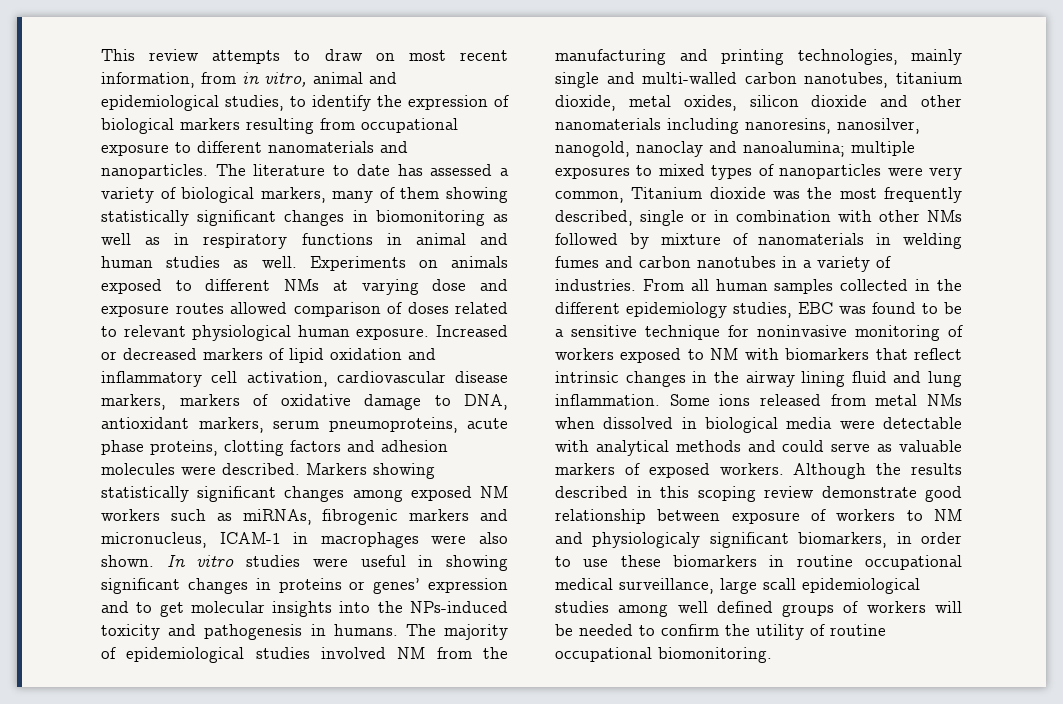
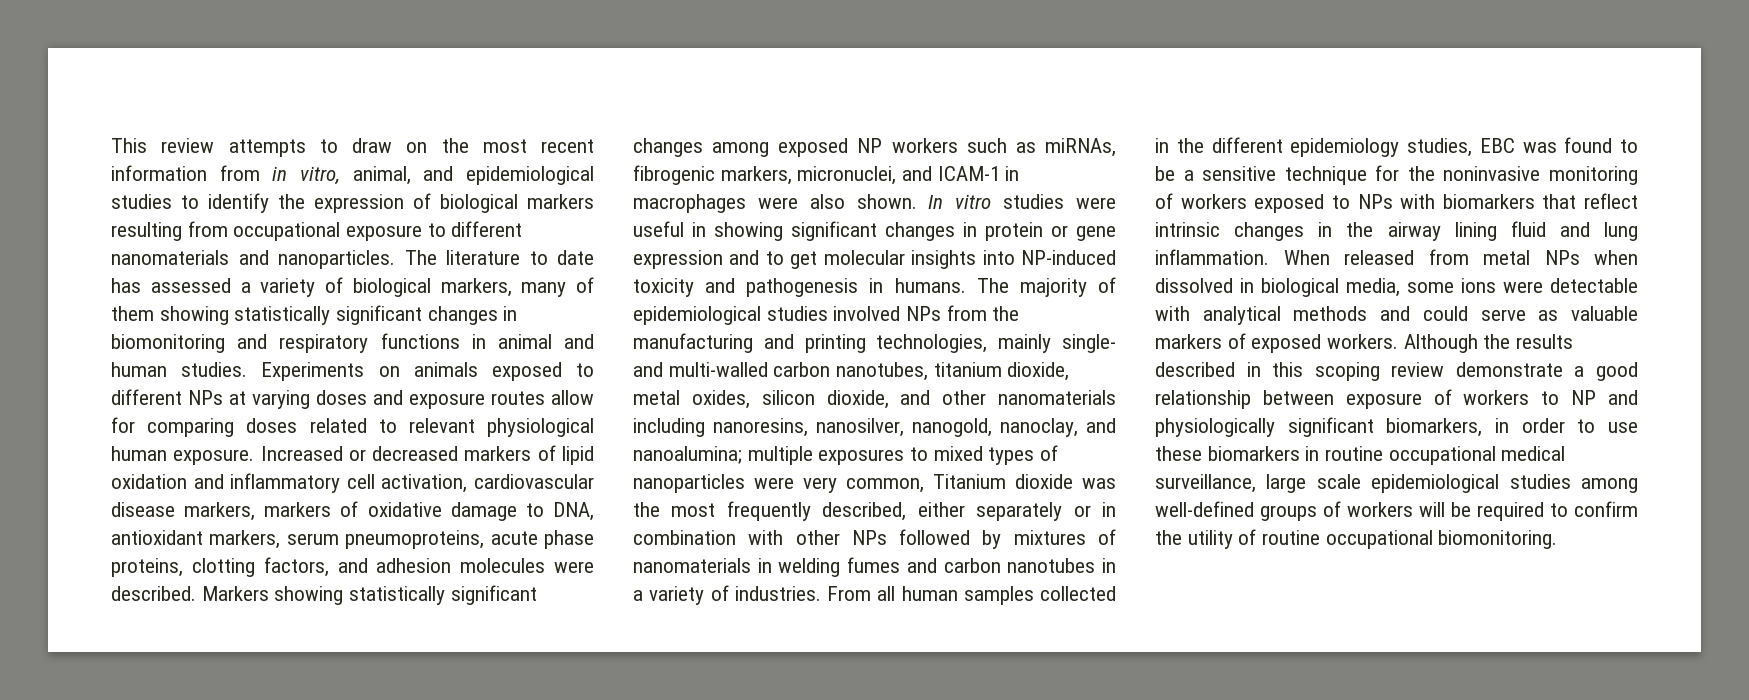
- This review attempts to draw on most recent information, from in vitro, animal and epidemiological studies, to identify the expression of biological markers resulting from occupational exposure to different nanomaterials and nanoparticles.
+ This review attempts to draw on the most recent information from in vitro, animal, and epidemiological studies to identify the expression of biological markers resulting from occupational exposure to different nanomaterials and nanoparticles.
- The literature to date has assessed a variety of biological markers, many of them showing statistically significant changes in biomonitoring as well as in respiratory functions in animal and human studies as well.
+ The literature to date has assessed a variety of biological markers, many of them showing statistically significant changes in biomonitoring and respiratory functions in animal and human studies.
- Experiments on animals exposed to different NMs at varying dose and exposure routes allowed comparison of doses related to relevant physiological human exposure.
+ Experiments on animals exposed to different NPs at varying doses and exposure routes allow for comparing doses related to relevant physiological human exposure.
- Increased or decreased markers of lipid oxidation and inflammatory cell activation, cardiovascular disease markers, markers of oxidative damage to DNA, antioxidant markers, serum pneumoproteins, acute phase proteins, clotting factors and adhesion molecules were described.
+ Increased or decreased markers of lipid oxidation and inflammatory cell activation, cardiovascular disease markers, markers of oxidative damage to DNA, antioxidant markers, serum pneumoproteins, acute phase proteins, clotting factors, and adhesion molecules were described.
- Markers showing statistically significant changes among exposed NM workers such as miRNAs, fibrogenic markers and micronucleus, ICAM-1 in macrophages were also shown.
+ Markers showing statistically significant changes among exposed NP workers such as miRNAs, fibrogenic markers, micronuclei, and ICAM-1 in macrophages were also shown.
- In vitro studies were useful in showing significant changes in proteins or genes’ expression and to get molecular insights into the NPs-induced toxicity and pathogenesis in humans.
+ In vitro studies were useful in showing significant changes in protein or gene expression and to get molecular insights into NP-induced toxicity and pathogenesis in humans.
- The majority of epidemiological studies involved NM from the manufacturing and printing technologies, mainly single and multi-walled carbon nanotubes, titanium dioxide, metal oxides, silicon dioxide and other nanomaterials including nanoresins, nanosilver, nanogold, nanoclay and nanoalumina;
+ The majority of epidemiological studies involved NPs from the manufacturing and printing technologies, mainly single- and multi-walled carbon nanotubes, titanium dioxide, metal oxides, silicon dioxide, and other nanomaterials including nanoresins, nanosilver, nanogold, nanoclay, and nanoalumina;
- multiple exposures to mixed types of nanoparticles were very common, Titanium dioxide was the most frequently described, single or in combination with other NMs followed by mixture of nanomaterials in welding fumes and carbon nanotubes in a variety of industries.
+ multiple exposures to mixed types of nanoparticles were very common, Titanium dioxide was the most frequently described, either separately or in combination with other NPs followed by mixtures of nanomaterials in welding fumes and carbon nanotubes in a variety of industries.
- From all human samples collected in the different epidemiology studies, EBC was found to be a sensitive technique for noninvasive monitoring of workers exposed to NM with biomarkers that reflect intrinsic changes in the airway lining fluid and lung inflammation.
+ From all human samples collected in the different epidemiology studies, EBC was found to be a sensitive technique for the noninvasive monitoring of workers exposed to NPs with biomarkers that reflect intrinsic changes in the airway lining fluid and lung inflammation.
- Some ions released from metal NMs when dissolved in biological media were detectable with analytical methods and could serve as valuable markers of exposed workers.
+ When released from metal NPs when dissolved in biological media, some ions were detectable with analytical methods and could serve as valuable markers of exposed workers.
- Although the results described in this scoping review demonstrate good relationship between exposure of workers to NM and physiologicaly significant biomarkers, in order to use these biomarkers in routine occupational medical surveillance, large scall epidemiological studies among well defined groups of workers will be needed to confirm the utility of routine occupational biomonitoring.
+ Although the results described in this scoping review demonstrate a good relationship between exposure of workers to NP and physiologically significant biomarkers, in order to use these biomarkers in routine occupational medical surveillance, large scale epidemiological studies among well-defined groups of workers will be required to confirm the utility of routine occupational biomonitoring.

